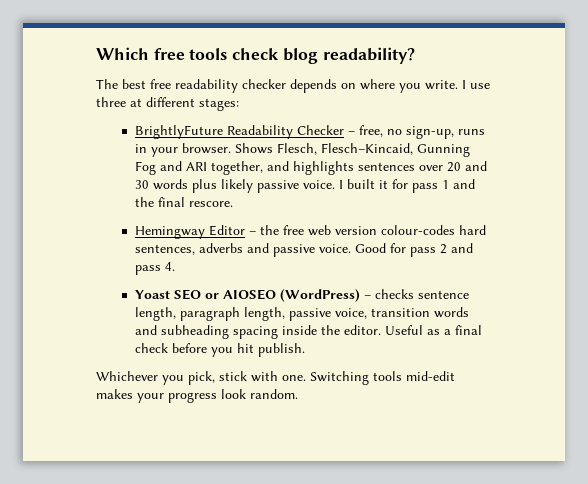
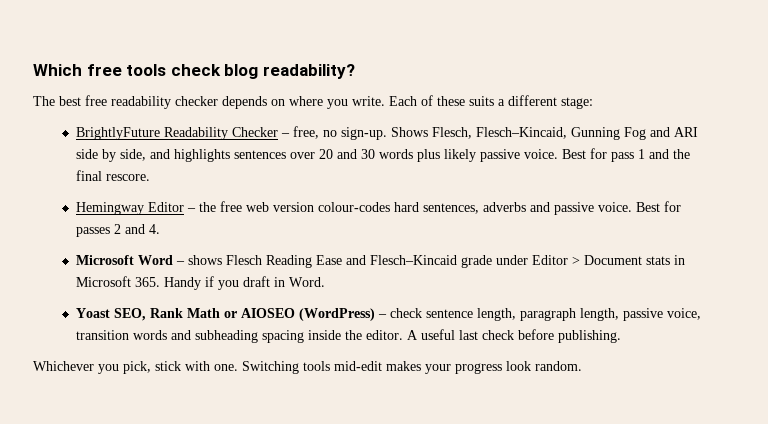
- I use three at different stages:
+ Each of these suits a different stage:
- BrightlyFuture Readability Checker – free, no sign-up, runs in your browser.
+ BrightlyFuture Readability Checker – free, no sign-up.
- Shows Flesch, Flesch–Kincaid, Gunning Fog and ARI together, and highlights sentences over 20 and 30 words plus likely passive voice.
+ Shows Flesch, Flesch–Kincaid, Gunning Fog and ARI side by side, and highlights sentences over 20 and 30 words plus likely passive voice.
- I built it for pass 1 and the final rescore.
+ Best for pass 1 and the final rescore.
- Good for pass 2 and pass 4.
+ Best for passes 2 and 4.
- Yoast SEO or AIOSEO (WordPress) – checks sentence length, paragraph length, passive voice, transition words and subheading spacing inside the editor.
+ Microsoft Word – shows Flesch Reading Ease and Flesch–Kincaid grade under Editor > Document stats in Microsoft 365. Handy if you draft in Word.
+ Yoast SEO, Rank Math or AIOSEO (WordPress) – check sentence length, paragraph length, passive voice, transition words and subheading spacing inside the editor.
- Useful as a final check before you hit publish.
+ A useful last check before publishing.

